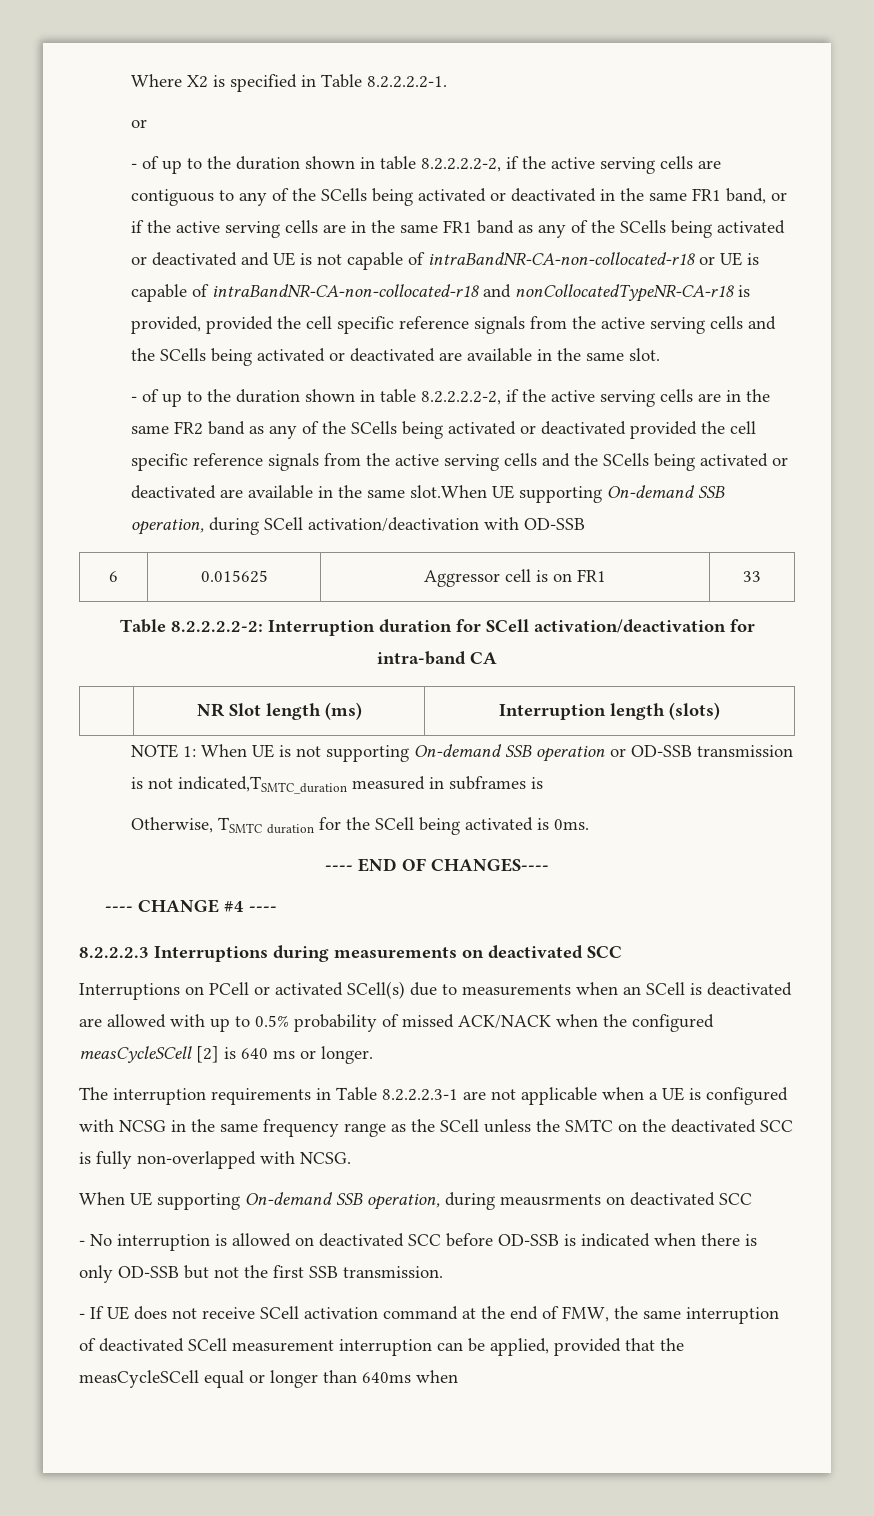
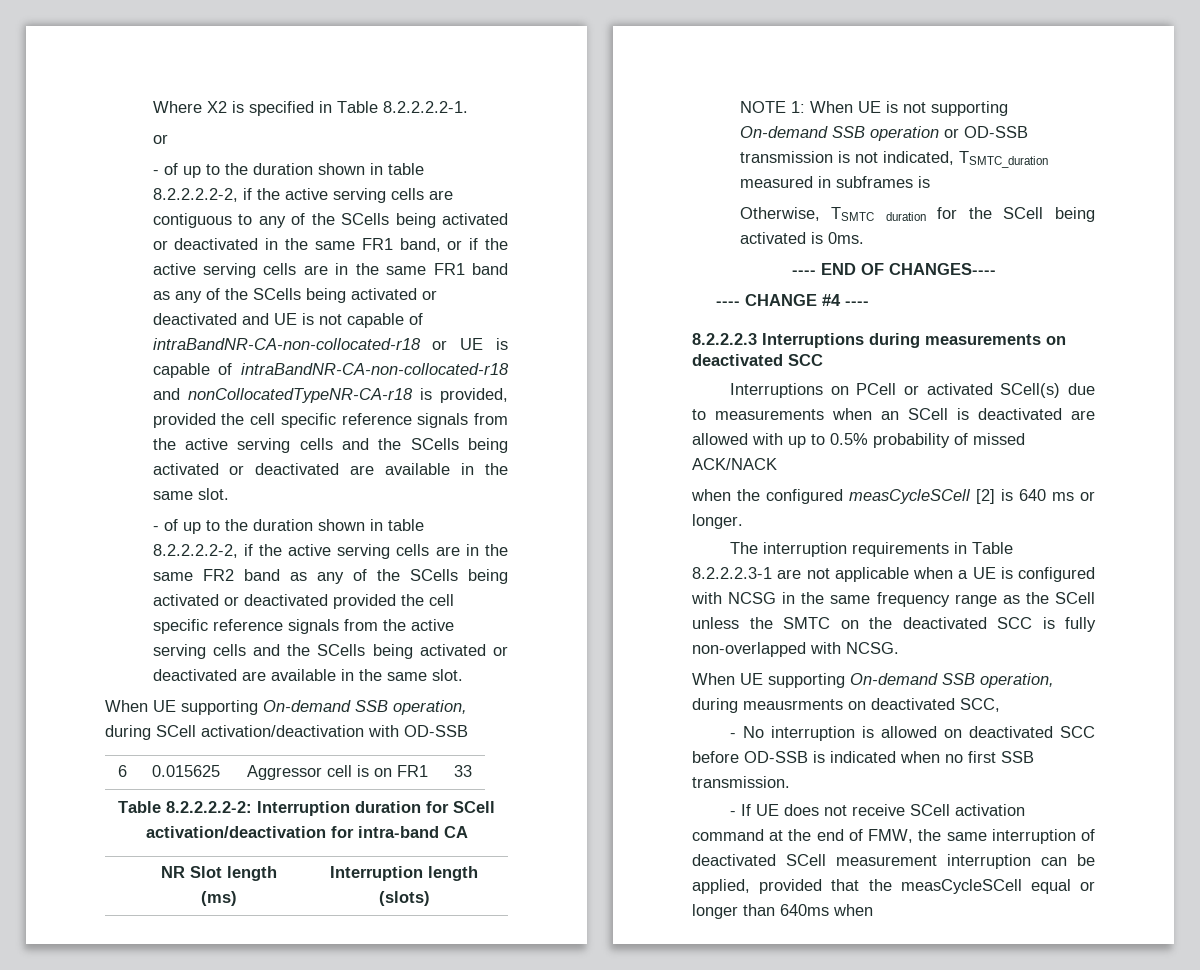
- - of up to the duration shown in table 8.2.2.2.2-2, if the active serving cells are in the same FR2 band as any of the SCells being activated or deactivated provided the cell specific reference signals from the active serving cells and the SCells being activated or deactivated are available in the same slot.When UE supporting On-demand SSB operation, during SCell activation/deactivation with OD-SSB
+ - of up to the duration shown in table 8.2.2.2.2-2, if the active serving cells are in the same FR2 band as any of the SCells being activated or deactivated provided the cell specific reference signals from the active serving cells and the SCells being activated or deactivated are available in the same slot.
+ When UE supporting On-demand SSB operation, during SCell activation/deactivation with OD-SSB
- NOTE 1: When UE is not supporting On-demand SSB operation or OD-SSB transmission is not indicated,TSMTC_duration measured in subframes is
+ NOTE 1: When UE is not supporting On-demand SSB operation or OD-SSB transmission is not indicated, TSMTC_duration measured in subframes is
- Interruptions on PCell or activated SCell(s) due to measurements when an SCell is deactivated are allowed with up to 0.5% probability of missed ACK/NACK when the configured measCycleSCell [2] is 640 ms or longer.
+ Interruptions on PCell or activated SCell(s) due to measurements when an SCell is deactivated are allowed with up to 0.5% probability of missed ACK/NACK
+ when the configured measCycleSCell [2] is 640 ms or longer.
- When UE supporting On-demand SSB operation, during meausrments on deactivated SCC
+ When UE supporting On-demand SSB operation, during meausrments on deactivated SCC,
- - No interruption is allowed on deactivated SCC before OD-SSB is indicated when there is only OD-SSB but not the first SSB transmission.
+ - No interruption is allowed on deactivated SCC before OD-SSB is indicated when no first SSB transmission.

